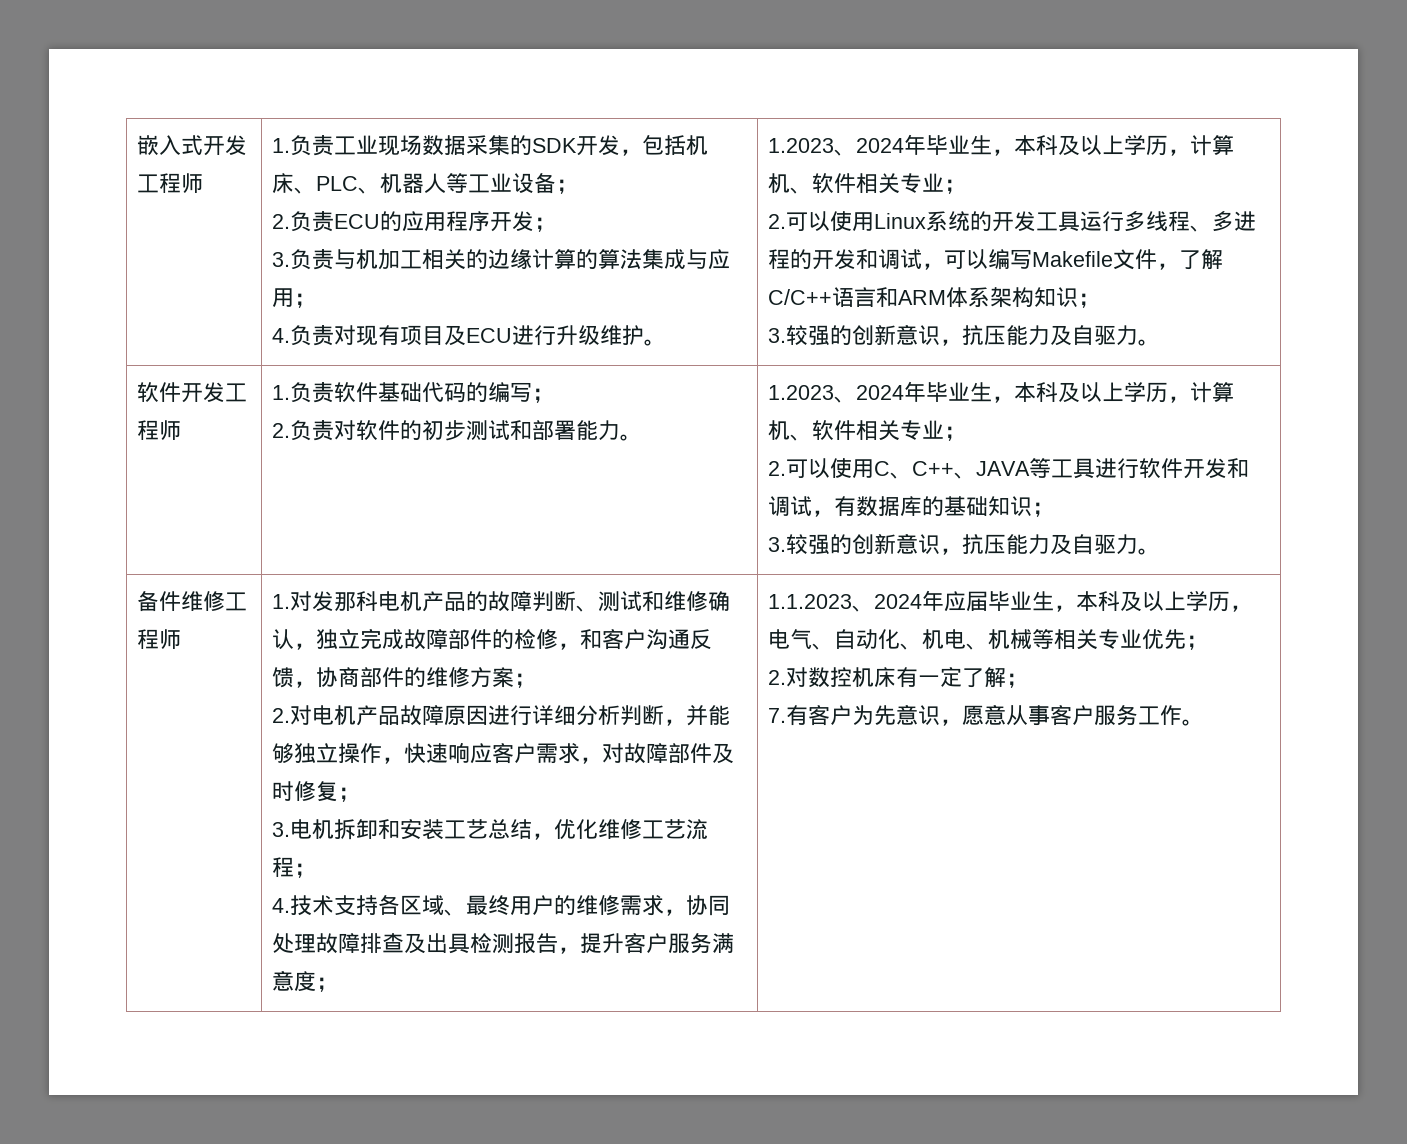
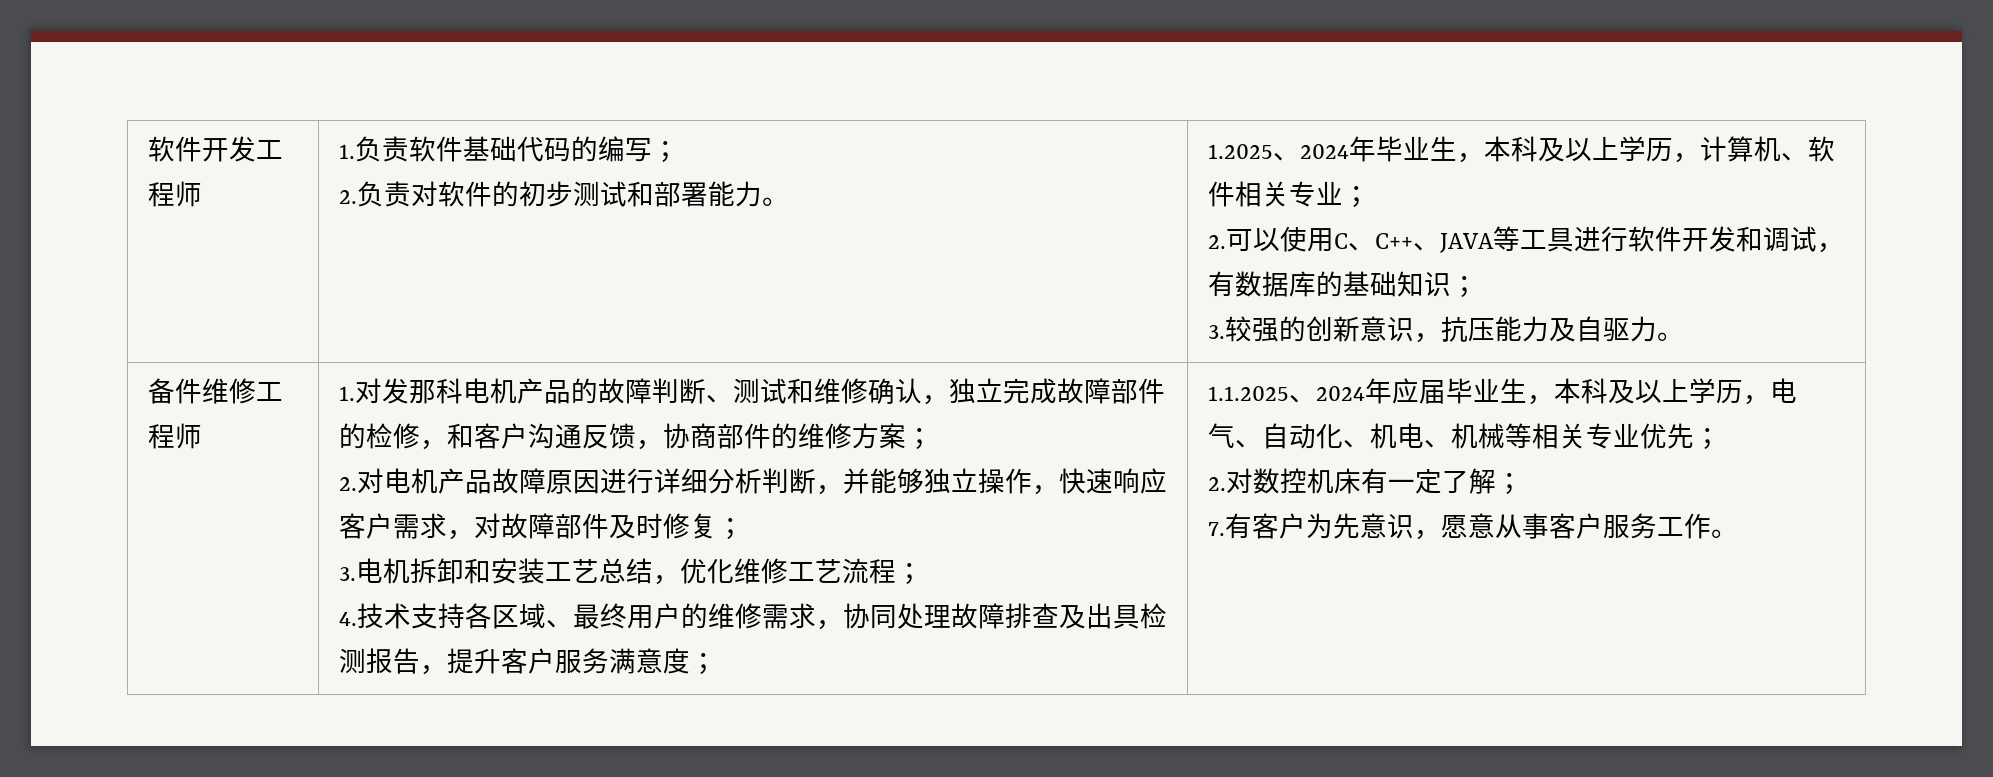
- 嵌入式开发工程师 | 1.负责工业现场数据采集的SDK开发，包括机床、PLC、机器人等工业设备；
- 2.负责ECU的应用程序开发；
- 3.负责与机加工相关的边缘计算的算法集成与应用；
- 4.负责对现有项目及ECU进行升级维护。 | 1.2023、2024年毕业生，本科及以上学历，计算机、软件相关专业；
- 2.可以使用Linux系统的开发工具运行多线程、多进程的开发和调试，可以编写Makefile文件，了解C/C++语言和ARM体系架构知识；
- 3.较强的创新意识，抗压能力及自驱力。
- 2.负责对软件的初步测试和部署能力。 | 1.2023、2024年毕业生，本科及以上学历，计算机、软件相关专业；
+ 2.负责对软件的初步测试和部署能力。 | 1.2025、2024年毕业生，本科及以上学历，计算机、软件相关专业；
- 1.1.2023、2024年应届毕业生，本科及以上学历，电气、自动化、机电、机械等相关专业优先；
+ 1.1.2025、2024年应届毕业生，本科及以上学历，电气、自动化、机电、机械等相关专业优先；

